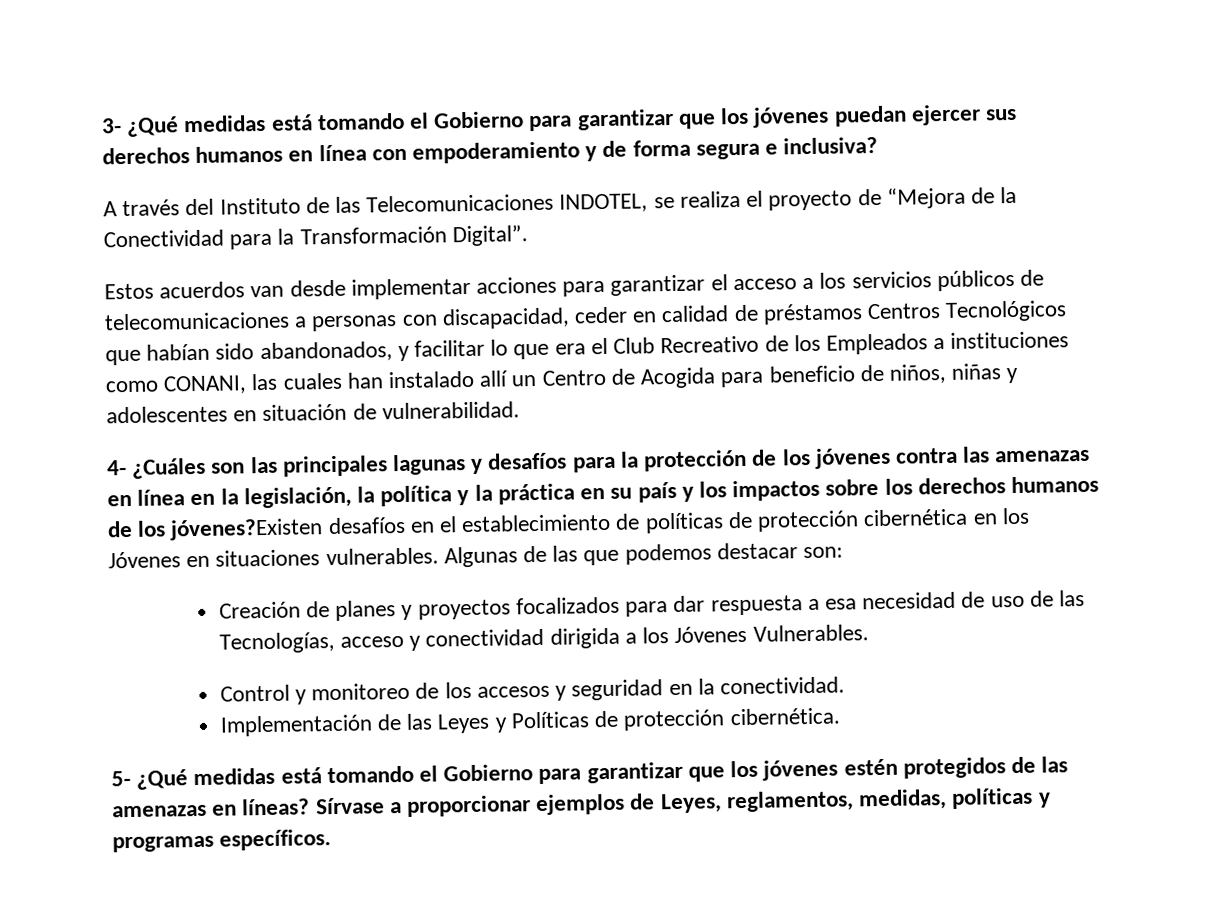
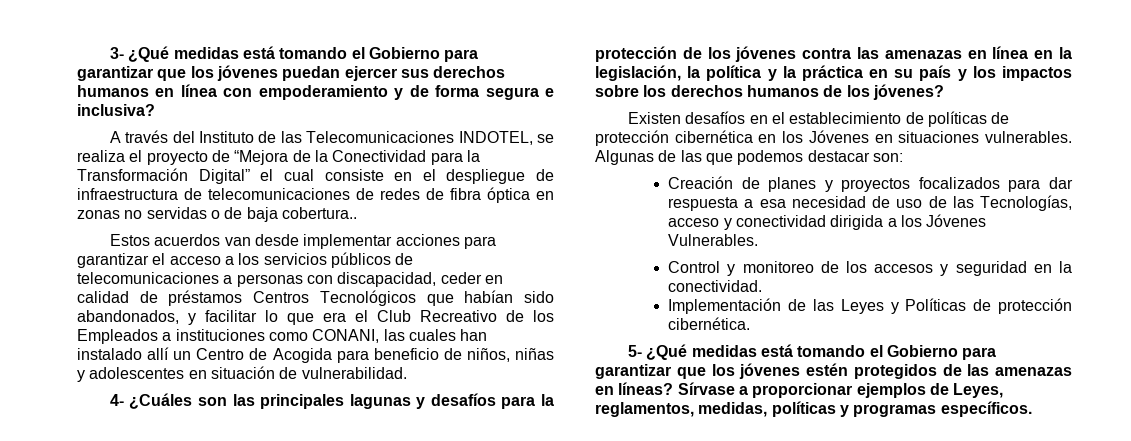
- A través del Instituto de las Telecomunicaciones INDOTEL, se realiza el proyecto de “Mejora de la Conectividad para la Transformación Digital”.
+ A través del Instituto de las Telecomunicaciones INDOTEL, se realiza el proyecto de “Mejora de la Conectividad para la Transformación Digital” el cual consiste en el despliegue de infraestructura de telecomunicaciones de redes de fibra óptica en zonas no servidas o de baja cobertura..
- 4- ¿Cuáles son las principales lagunas y desafíos para la protección de los jóvenes contra las amenazas en línea en la legislación, la política y la práctica en su país y los impactos sobre los derechos humanos de los jóvenes?Existen desafíos en el establecimiento de políticas de protección cibernética en los Jóvenes en situaciones vulnerables.
+ 4- ¿Cuáles son las principales lagunas y desafíos para la protección de los jóvenes contra las amenazas en línea en la legislación, la política y la práctica en su país y los impactos sobre los derechos humanos de los jóvenes?
+ Existen desafíos en el establecimiento de políticas de protección cibernética en los Jóvenes en situaciones vulnerables.

